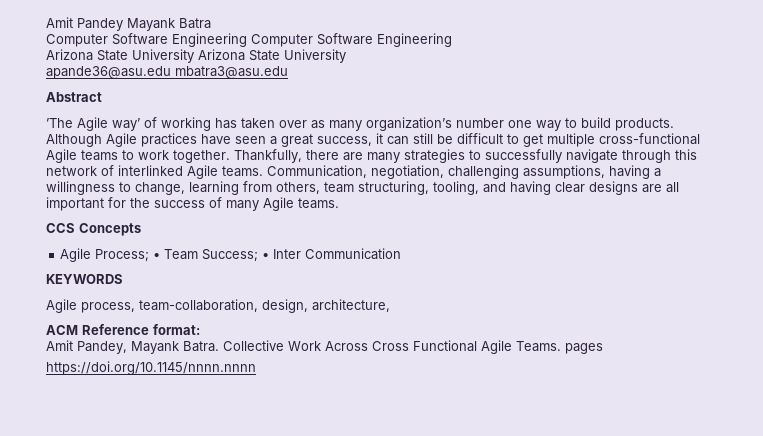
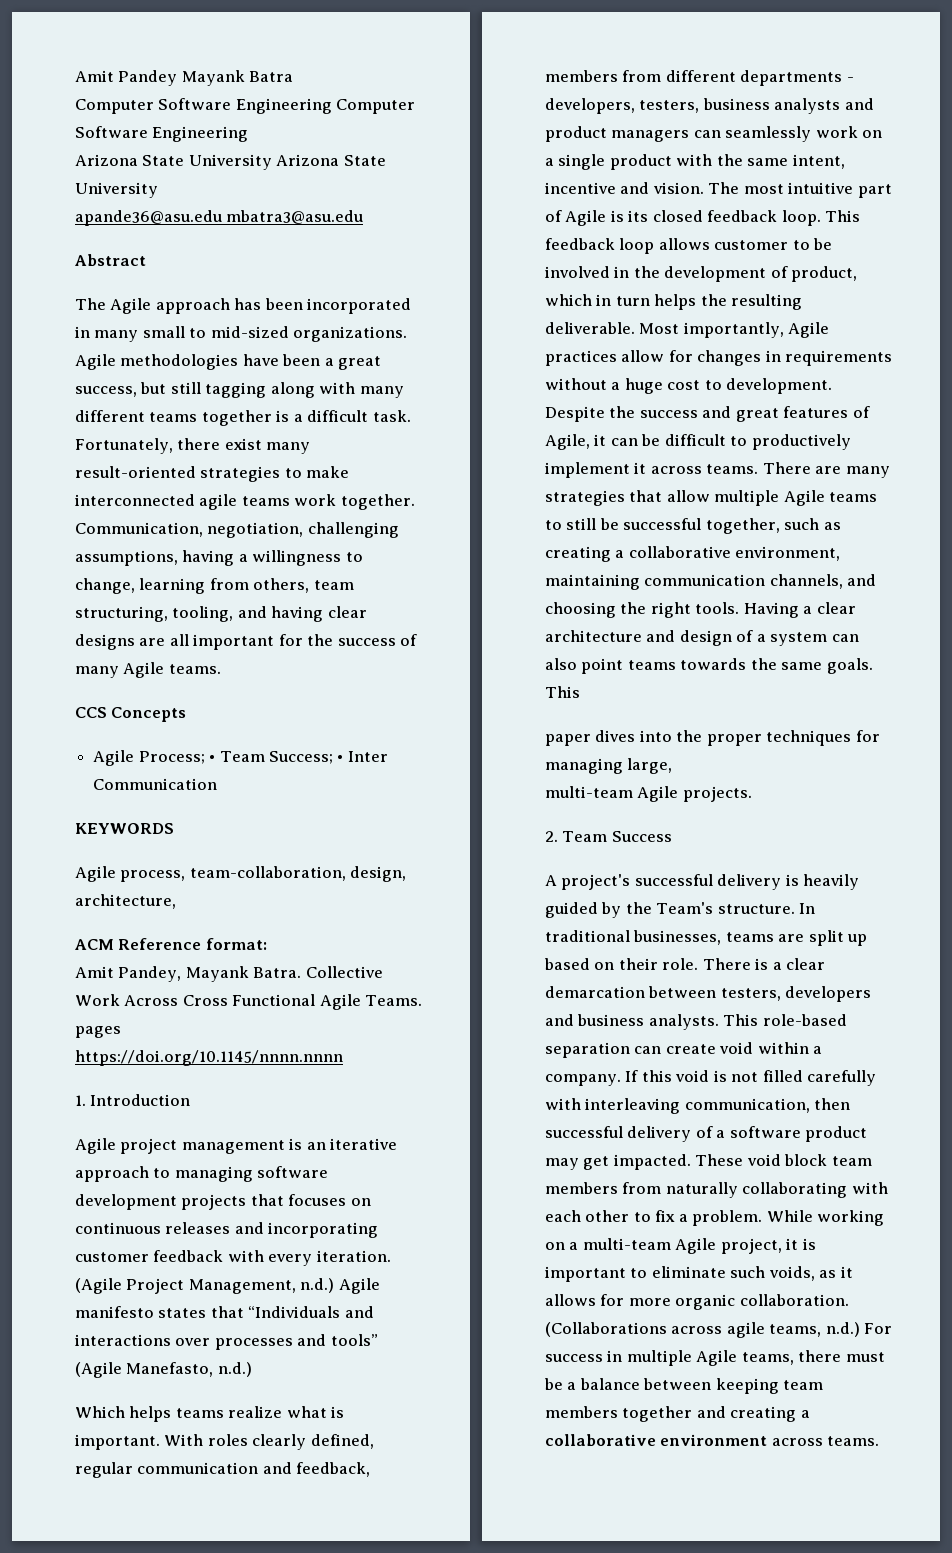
- ’The Agile way’ of working has taken over as many organization’s number one way to build products. Although Agile practices have seen a great success, it can still be difficult to get multiple cross-functional Agile teams to work together. Thankfully, there are many strategies to successfully navigate through this network of interlinked Agile teams.
+ The Agile approach has been incorporated in many small to mid-sized organizations. Agile methodologies have been a great success, but still tagging along with many different teams together is a difficult task. Fortunately, there exist many result-oriented strategies to make interconnected agile teams work together.
+ 1. Introduction
+ Agile project management is an iterative approach to managing software development projects that focuses on continuous releases and incorporating customer feedback with every iteration. (Agile Project Management, n.d.) Agile manifesto states that “Individuals and interactions over processes and tools” (Agile Manefasto, n.d.)
+ Which helps teams realize what is important. With roles clearly defined, regular communication and feedback, members from different departments - developers, testers, business analysts and product managers can seamlessly work on a single product with the same intent, incentive and vision. The most intuitive part of Agile is its closed feedback loop. This feedback loop allows customer to be involved in the development of product, which in turn helps the resulting deliverable. Most importantly, Agile practices allow for changes in requirements without a huge cost to development. Despite the success and great features of Agile, it can be difficult to productively implement it across teams. There are many strategies that allow multiple Agile teams to still be successful together, such as creating a collaborative environment, maintaining communication channels, and choosing the right tools. Having a clear architecture and design of a system can also point teams towards the same goals. This
+ paper dives into the proper techniques for managing large,
+ multi-team Agile projects.
+ 2. Team Success
+ A project's successful delivery is heavily guided by the Team's structure. In traditional businesses, teams are split up based on their role. There is a clear demarcation between testers, developers and business analysts. This role-based separation can create void within a company. If this void is not filled carefully with interleaving communication, then successful delivery of a software product may get impacted. These void block team members from naturally collaborating with each other to fix a problem. While working on a multi-team Agile project, it is important to eliminate such voids, as it allows for more organic collaboration. (Collaborations across agile teams, n.d.) For success in multiple Agile teams, there must be a balance between keeping team members together and creating a collaborative environment across teams.

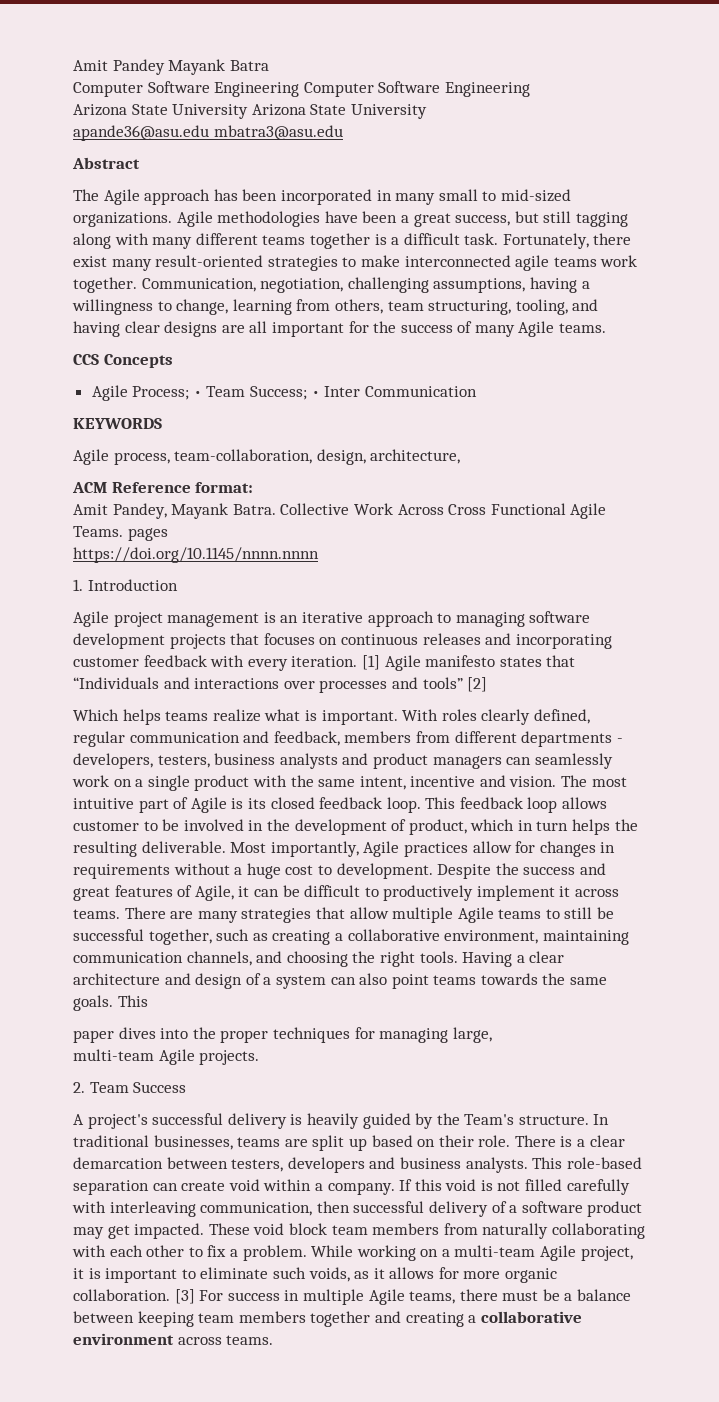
- (Agile Project Management, n.d.) Agile manifesto states that “Individuals and interactions over processes and tools” (Agile Manefasto, n.d.)
+ [1] Agile manifesto states that “Individuals and interactions over processes and tools” [2]
- (Collaborations across agile teams, n.d.) For success in multiple Agile teams, there must be a balance between keeping team members together and creating a collaborative environment across teams.
+ [3] For success in multiple Agile teams, there must be a balance between keeping team members together and creating a collaborative environment across teams.

